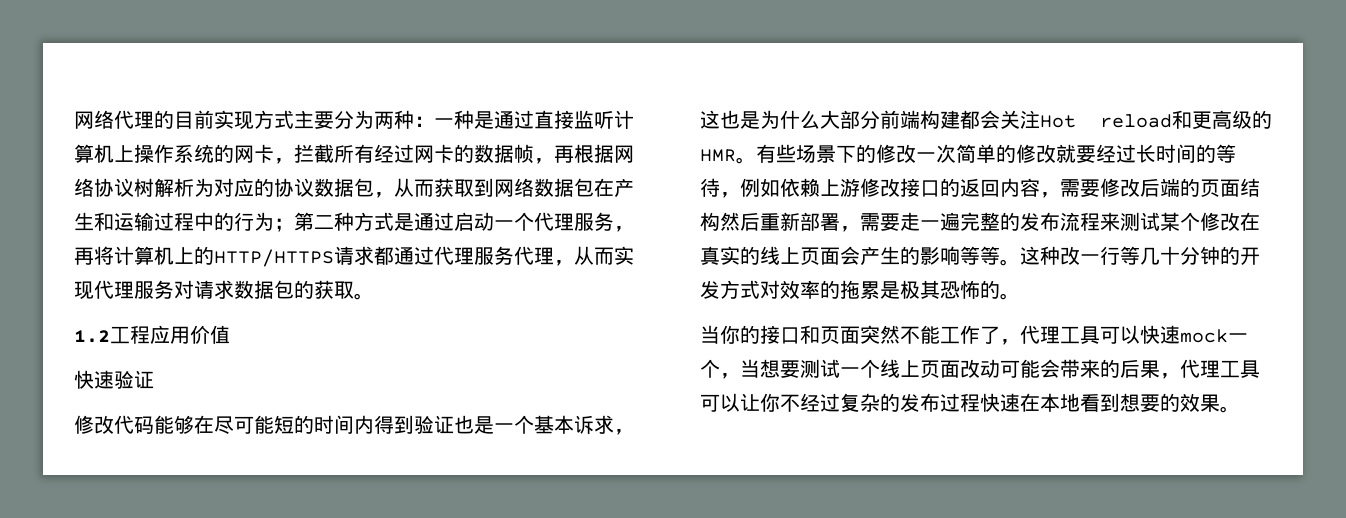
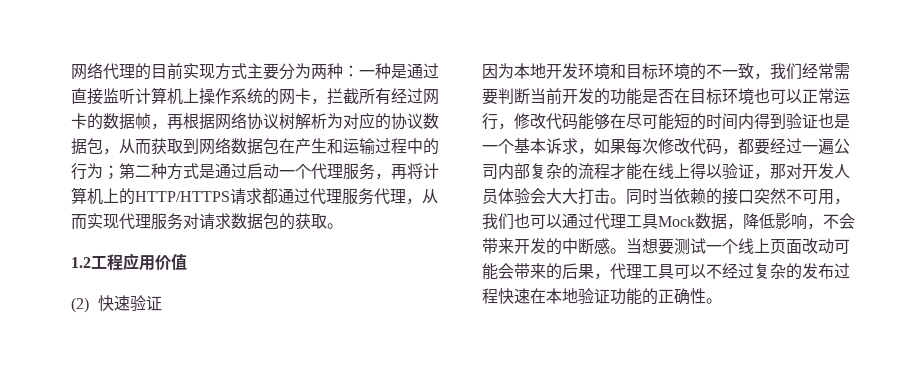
- 快速验证
+ (2)快速验证
- 修改代码能够在尽可能短的时间内得到验证也是一个基本诉求，这也是为什么大部分前端构建都会关注Hot reload和更高级的HMR。有些场景下的修改一次简单的修改就要经过长时间的等待，例如依赖上游修改接口的返回内容，需要修改后端的页面结构然后重新部署，需要走一遍完整的发布流程来测试某个修改在真实的线上页面会产生的影响等等。这种改一行等几十分钟的开发方式对效率的拖累是极其恐怖的。
- 当你的接口和页面突然不能工作了，代理工具可以快速mock一个，当想要测试一个线上页面改动可能会带来的后果，代理工具可以让你不经过复杂的发布过程快速在本地看到想要的效果。
+ 因为本地开发环境和目标环境的不一致，我们经常需要判断当前开发的功能是否在目标环境也可以正常运行，修改代码能够在尽可能短的时间内得到验证也是一个基本诉求，如果每次修改代码，都要经过一遍公司内部复杂的流程才能在线上得以验证，那对开发人员体验会大大打击。同时当依赖的接口突然不可用，我们也可以通过代理工具Mock数据，降低影响，不会带来开发的中断感。当想要测试一个线上页面改动可能会带来的后果，代理工具可以不经过复杂的发布过程快速在本地验证功能的正确性。

